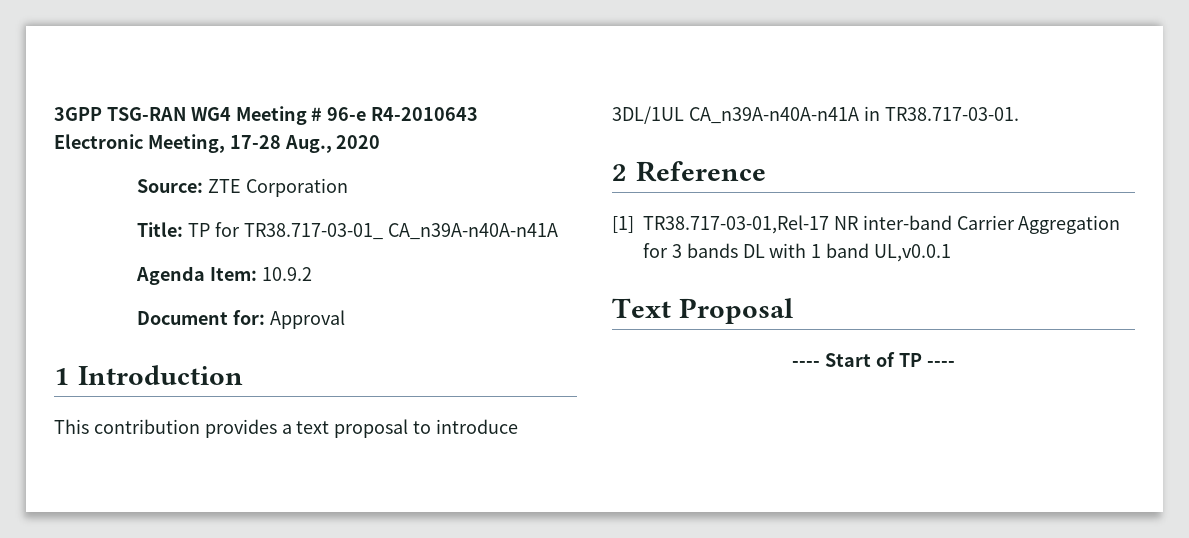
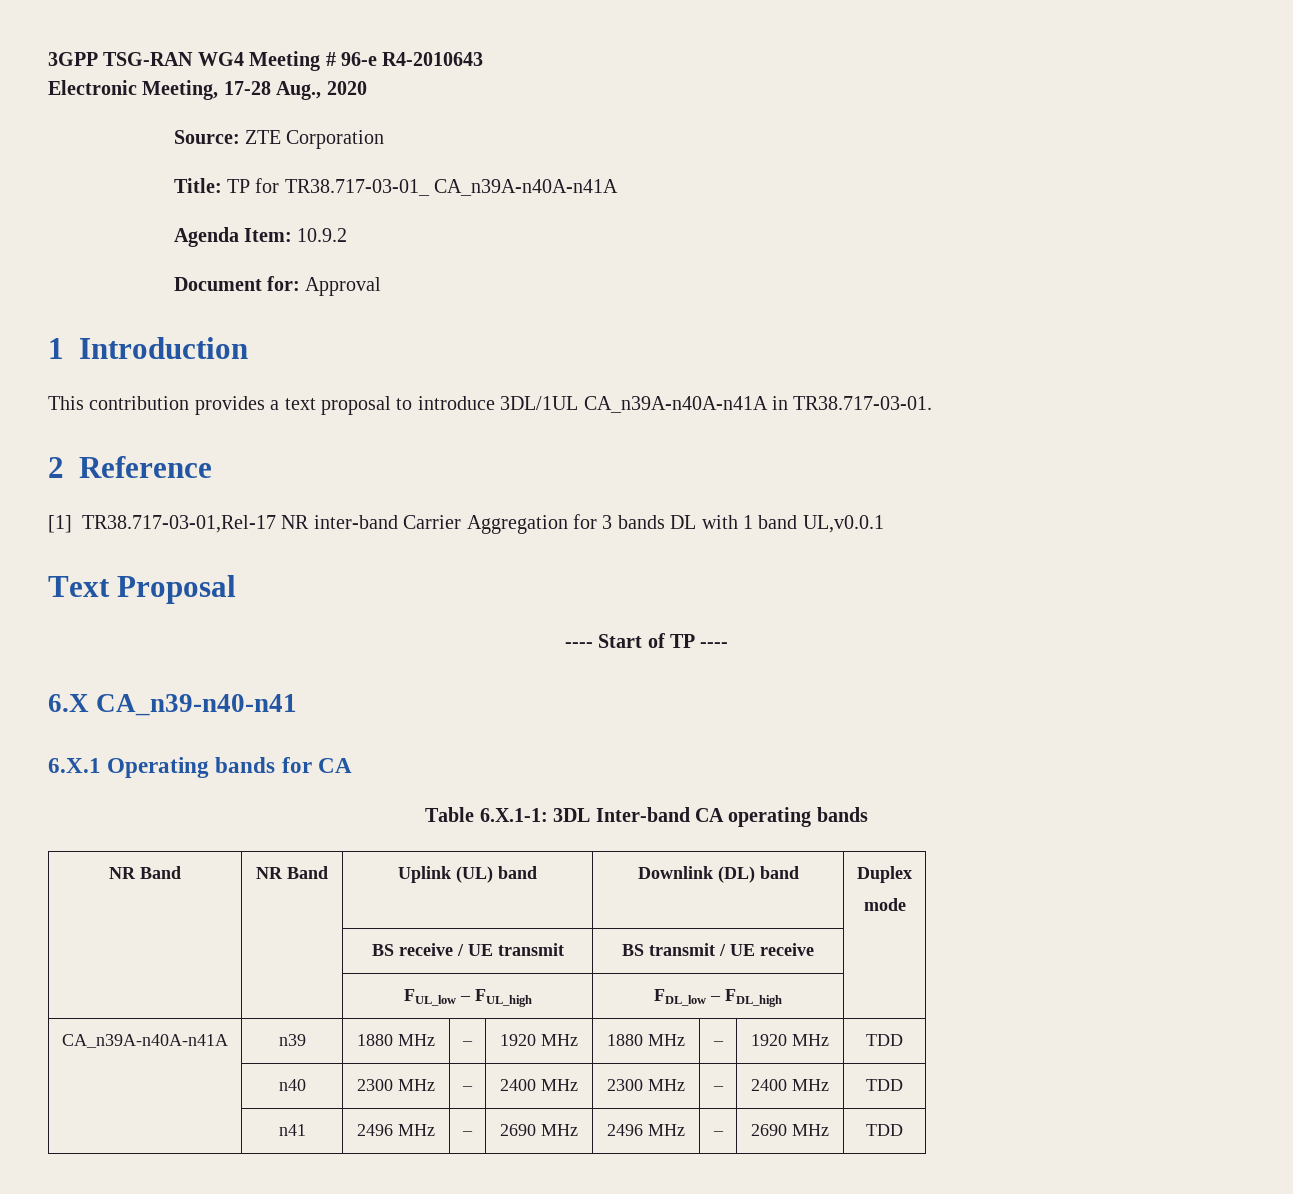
+ 6.X CA_n39-n40-n41
+ 6.X.1 Operating bands for CA
+ Table 6.X.1-1: 3DL Inter-band CA operating bands
+ NR Band | NR Band | Uplink (UL) band | Downlink (DL) band | Duplex
+ mode
+ | | BS receive / UE transmit | BS transmit / UE receive |
+ | | FUL_low – FUL_high | FDL_low – FDL_high |
+ CA_n39A-n40A-n41A | n39 | 1880 MHz | – | 1920 MHz | 1880 MHz | – | 1920 MHz | TDD
+ | n40 | 2300 MHz | – | 2400 MHz | 2300 MHz | – | 2400 MHz | TDD
+ | n41 | 2496 MHz | – | 2690 MHz | 2496 MHz | – | 2690 MHz | TDD

